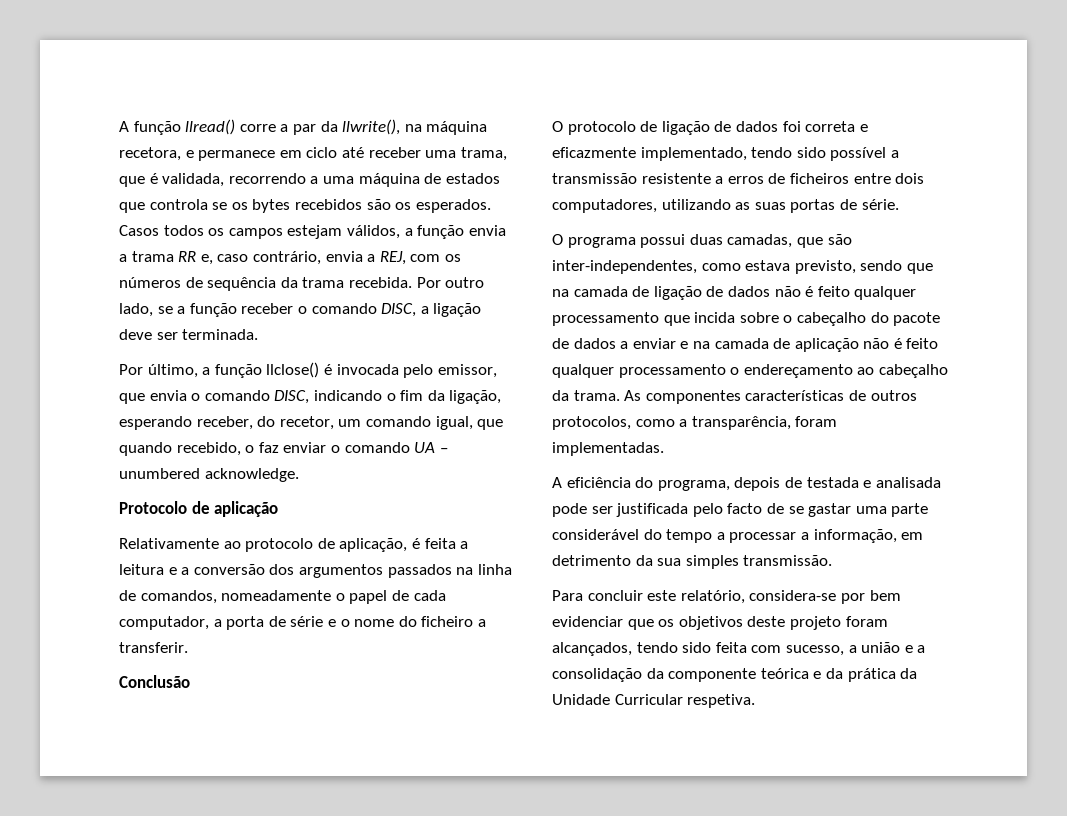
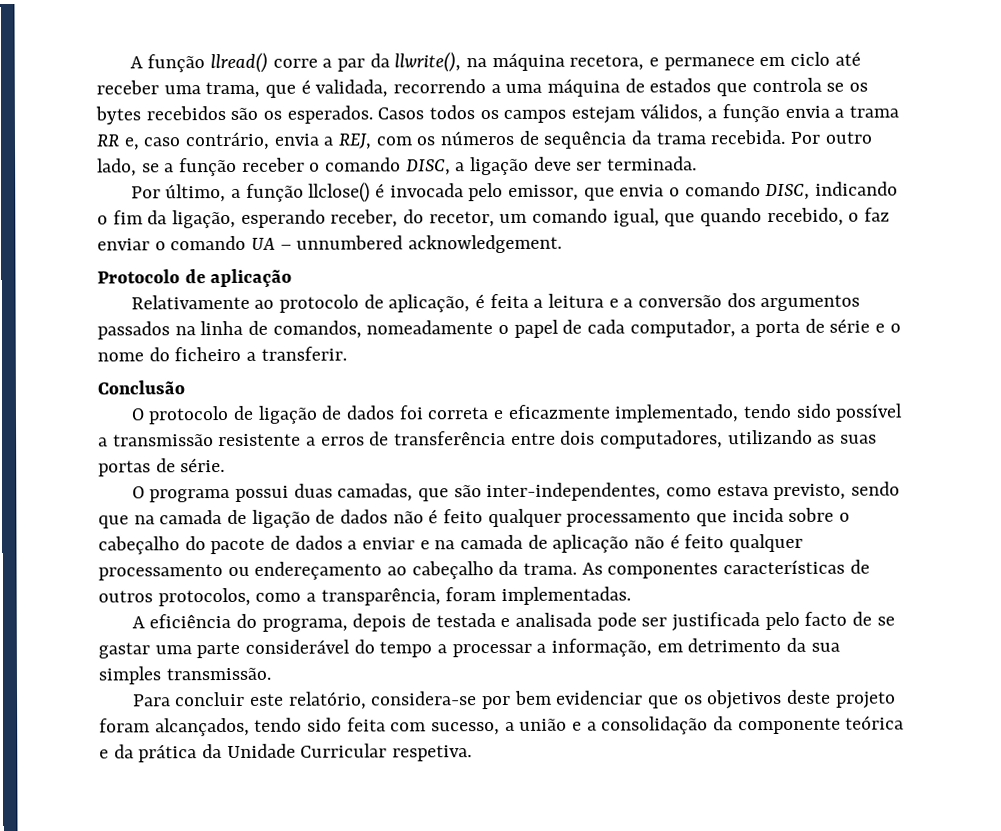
- Por último, a função llclose() é invocada pelo emissor, que envia o comando DISC, indicando o fim da ligação, esperando receber, do recetor, um comando igual, que quando recebido, o faz enviar o comando UA – unumbered acknowledge.
+ Por último, a função llclose() é invocada pelo emissor, que envia o comando DISC, indicando o fim da ligação, esperando receber, do recetor, um comando igual, que quando recebido, o faz enviar o comando UA – unnumbered acknowledgement.
- O protocolo de ligação de dados foi correta e eficazmente implementado, tendo sido possível a transmissão resistente a erros de ficheiros entre dois computadores, utilizando as suas portas de série.
+ O protocolo de ligação de dados foi correta e eficazmente implementado, tendo sido possível a transmissão resistente a erros de transferência entre dois computadores, utilizando as suas portas de série.
- O programa possui duas camadas, que são inter-independentes, como estava previsto, sendo que na camada de ligação de dados não é feito qualquer processamento que incida sobre o cabeçalho do pacote de dados a enviar e na camada de aplicação não é feito qualquer processamento o endereçamento ao cabeçalho da trama.
+ O programa possui duas camadas, que são inter-independentes, como estava previsto, sendo que na camada de ligação de dados não é feito qualquer processamento que incida sobre o cabeçalho do pacote de dados a enviar e na camada de aplicação não é feito qualquer processamento ou endereçamento ao cabeçalho da trama.

